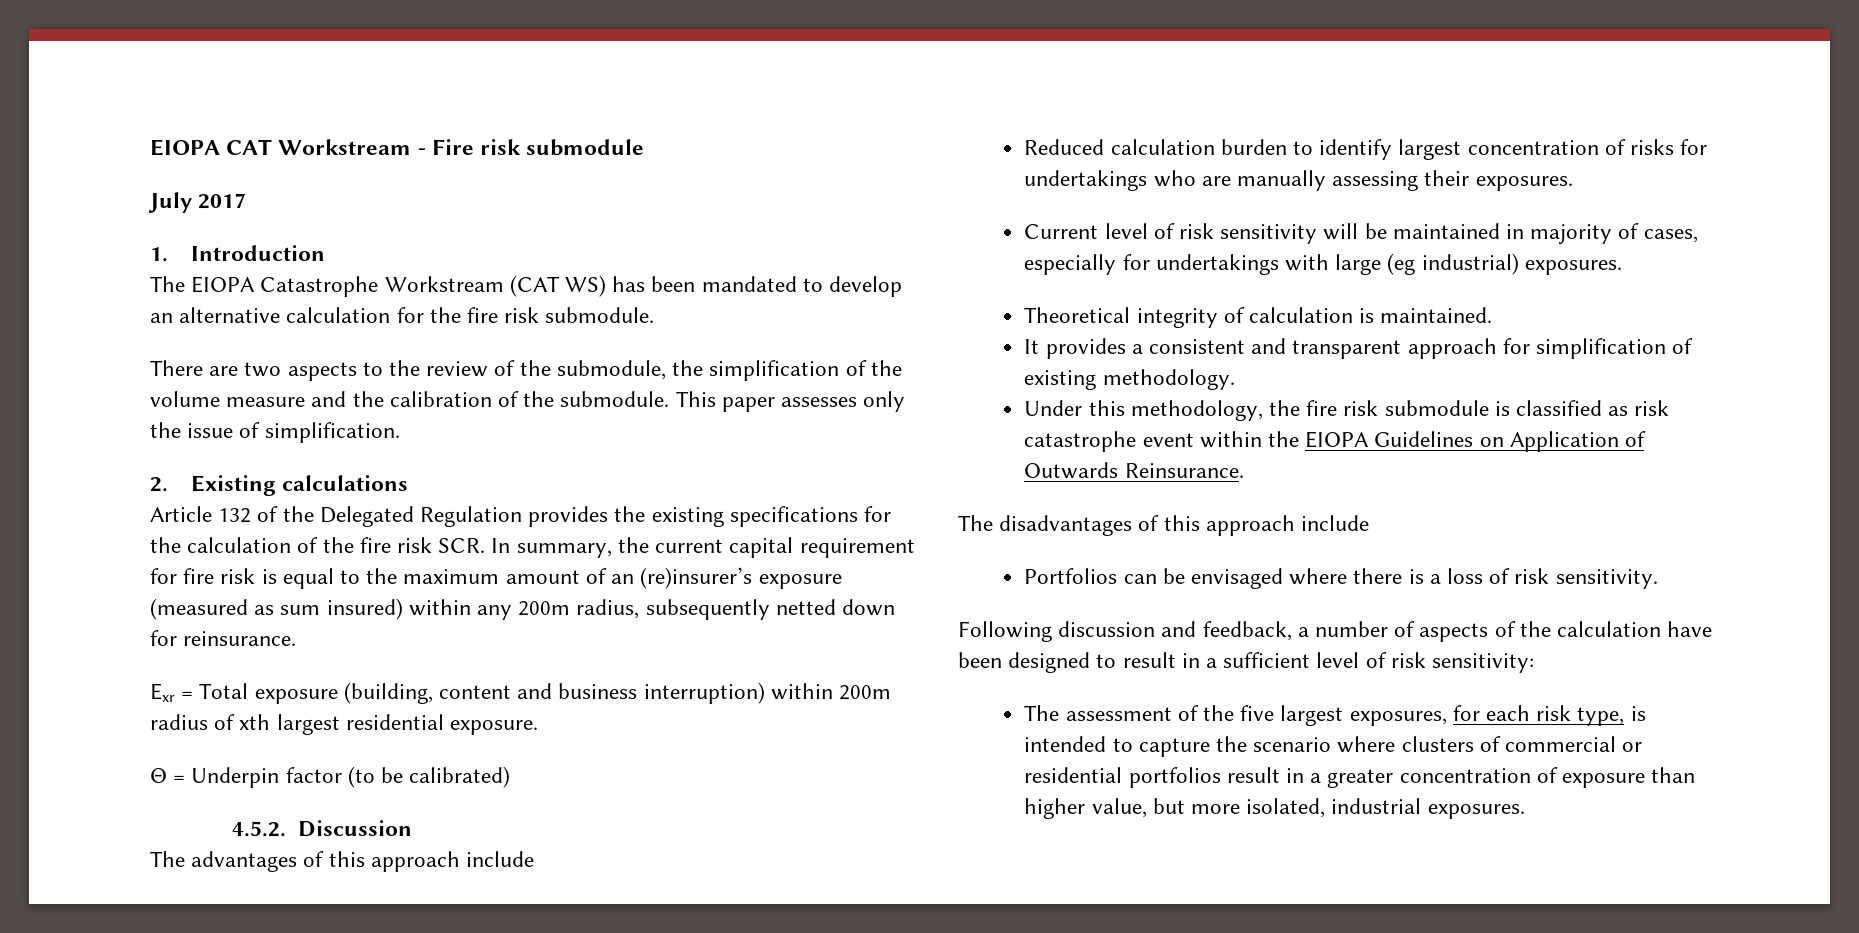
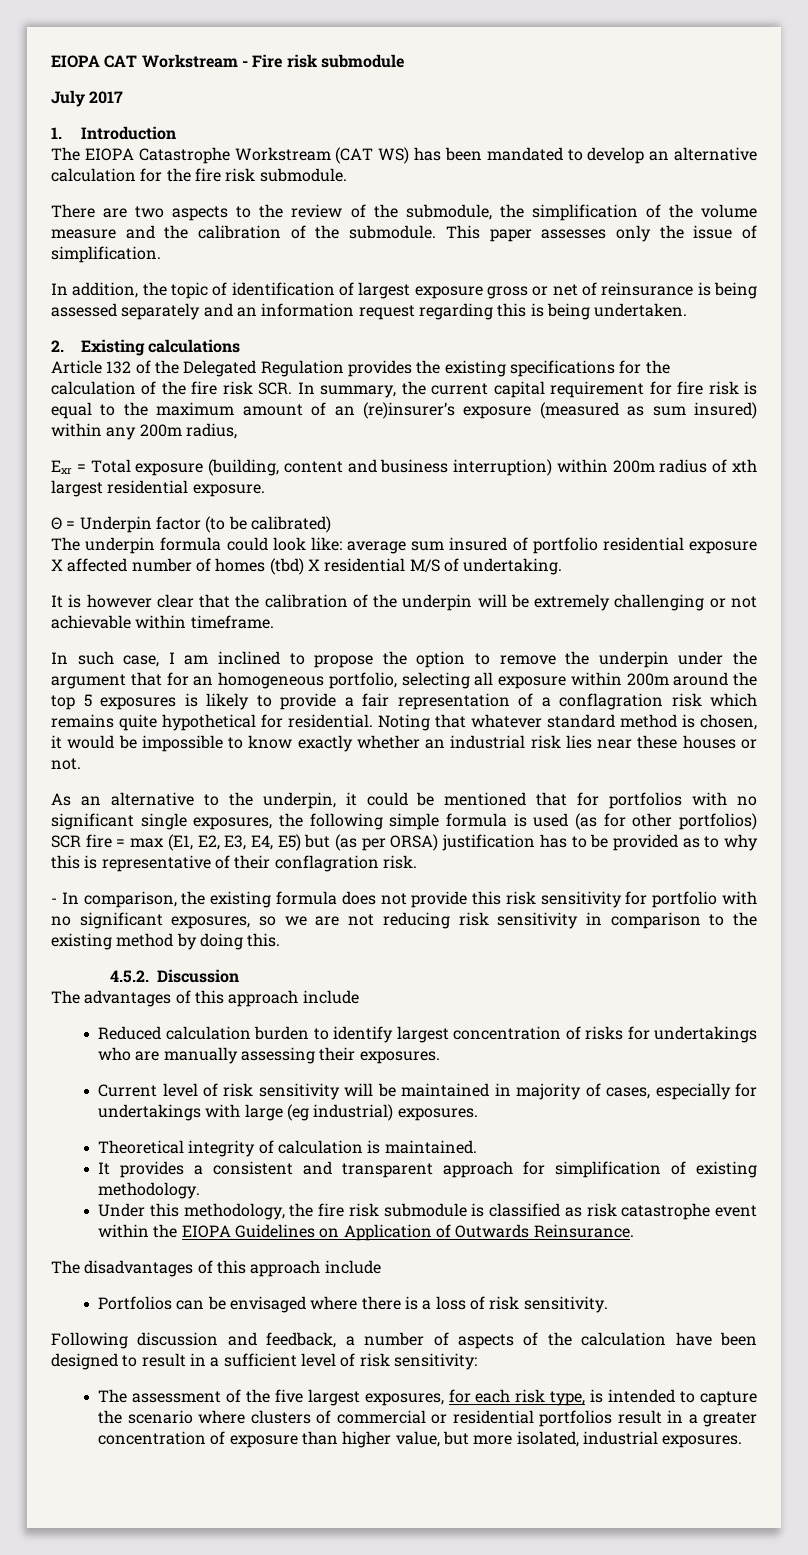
+ In addition, the topic of identification of largest exposure gross or net of reinsurance is being assessed separately and an information request regarding this is being undertaken.
- Article 132 of the Delegated Regulation provides the existing specifications for the calculation of the fire risk SCR. In summary, the current capital requirement for fire risk is equal to the maximum amount of an (re)insurer’s exposure (measured as sum insured) within any 200m radius, subsequently netted down for reinsurance.
+ Article 132 of the Delegated Regulation provides the existing specifications for the calculation of the fire risk SCR. In summary, the current capital requirement for fire risk is equal to the maximum amount of an (re)insurer’s exposure (measured as sum insured) within any 200m radius,
+ The underpin formula could look like: average sum insured of portfolio residential exposure X affected number of homes (tbd) X residential M/S of undertaking.
+ It is however clear that the calibration of the underpin will be extremely challenging or not achievable within timeframe.
+ In such case, I am inclined to propose the option to remove the underpin under the argument that for an homogeneous portfolio, selecting all exposure within 200m around the top 5 exposures is likely to provide a fair representation of a conflagration risk which remains quite hypothetical for residential. Noting that whatever standard method is chosen, it would be impossible to know exactly whether an industrial risk lies near these houses or not.
+ As an alternative to the underpin, it could be mentioned that for portfolios with no significant single exposures, the following simple formula is used (as for other portfolios) SCR fire = max (E1, E2, E3, E4, E5) but (as per ORSA) justification has to be provided as to why this is representative of their conflagration risk.
+ - In comparison, the existing formula does not provide this risk sensitivity for portfolio with no significant exposures, so we are not reducing risk sensitivity in comparison to the existing method by doing this.

